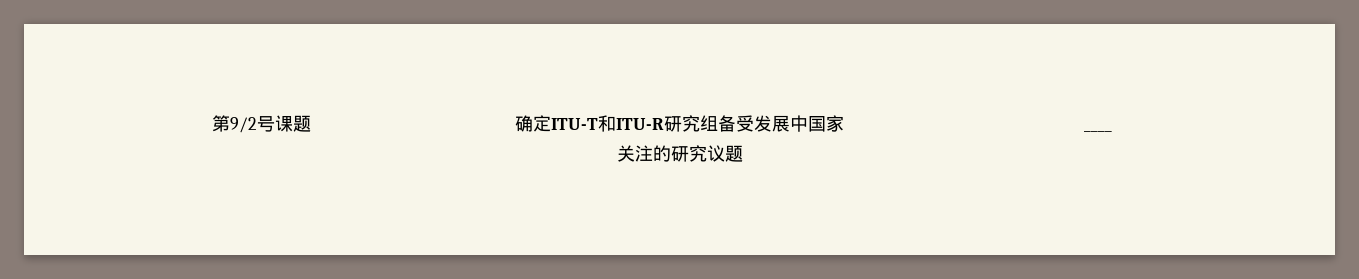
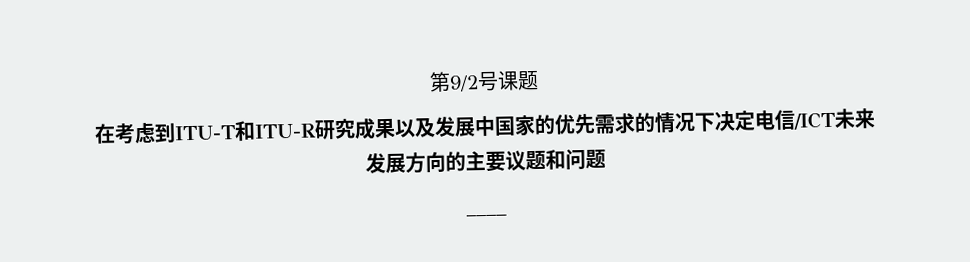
- 确定ITU-T和ITU-R研究组备受发展中国家
- 关注的研究议题
+ 在考虑到ITU-T和ITU-R研究成果以及发展中国家的优先需求的情况下决定电信/ICT未来发展方向的主要议题和问题

